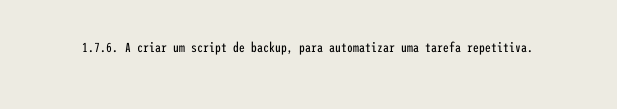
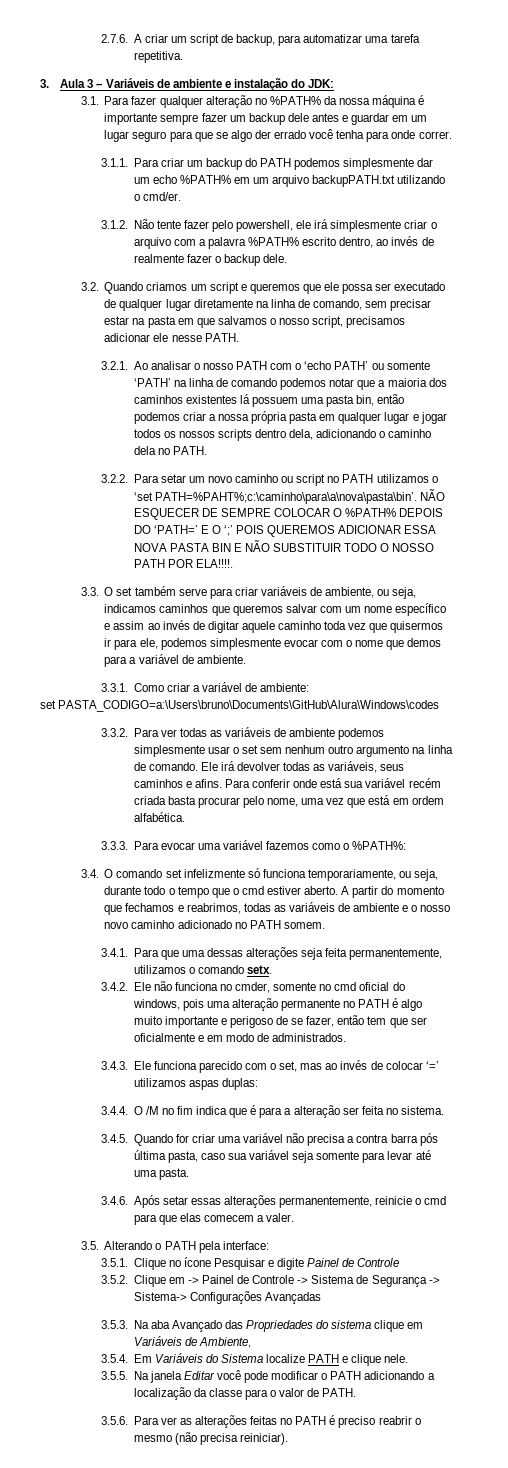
- 1.7.6. A criar um script de backup, para automatizar uma tarefa repetitiva.
+ 2.7.6. A criar um script de backup, para automatizar uma tarefa repetitiva.
+ 3. Aula 3 – Variáveis de ambiente e instalação do JDK:
+ 3.1. Para fazer qualquer alteração no %PATH% da nossa máquina é importante sempre fazer um backup dele antes e guardar em um lugar seguro para que se algo der errado você tenha para onde correr.
+ 3.1.1. Para criar um backup do PATH podemos simplesmente dar um echo %PATH% em um arquivo backupPATH.txt utilizando o cmd/er.
+ 3.1.2. Não tente fazer pelo powershell, ele irá simplesmente criar o arquivo com a palavra %PATH% escrito dentro, ao invés de realmente fazer o backup dele.
+ 3.2. Quando criamos um script e queremos que ele possa ser executado de qualquer lugar diretamente na linha de comando, sem precisar estar na pasta em que salvamos o nosso script, precisamos adicionar ele nesse PATH.
+ 3.2.1. Ao analisar o nosso PATH com o ‘echo PATH’ ou somente ‘PATH’ na linha de comando podemos notar que a maioria dos caminhos existentes lá possuem uma pasta bin, então podemos criar a nossa própria pasta em qualquer lugar e jogar todos os nossos scripts dentro dela, adicionando o caminho dela no PATH.
+ 3.2.2. Para setar um novo caminho ou script no PATH utilizamos o ‘set PATH=%PAHT%;c:\caminho\para\a\nova\pasta\bin’. NÃO ESQUECER DE SEMPRE COLOCAR O %PATH% DEPOIS DO ‘PATH=’ E O ‘;’ POIS QUEREMOS ADICIONAR ESSA NOVA PASTA BIN E NÃO SUBSTITUIR TODO O NOSSO PATH POR ELA!!!!.
+ 3.3. O set também serve para criar variáveis de ambiente, ou seja, indicamos caminhos que queremos salvar com um nome específico e assim ao invés de digitar aquele caminho toda vez que quisermos ir para ele, podemos simplesmente evocar com o nome que demos para a variável de ambiente.
+ 3.3.1. Como criar a variável de ambiente:
+ set PASTA_CODIGO=a:\Users\bruno\Documents\GitHub\Alura\Windows\codes
+ 3.3.2. Para ver todas as variáveis de ambiente podemos simplesmente usar o set sem nenhum outro argumento na linha de comando. Ele irá devolver todas as variáveis, seus caminhos e afins. Para conferir onde está sua variável recém criada basta procurar pelo nome, uma vez que está em ordem alfabética.
+ 3.3.3. Para evocar uma variável fazemos como o %PATH%:
+ 3.4. O comando set infelizmente só funciona temporariamente, ou seja, durante todo o tempo que o cmd estiver aberto. A partir do momento que fechamos e reabrimos, todas as variáveis de ambiente e o nosso novo caminho adicionado no PATH somem.
+ 3.4.1. Para que uma dessas alterações seja feita permanentemente, utilizamos o comando setx.
+ 3.4.2. Ele não funciona no cmder, somente no cmd oficial do windows, pois uma alteração permanente no PATH é algo muito importante e perigoso de se fazer, então tem que ser oficialmente e em modo de administrados.
+ 3.4.3. Ele funciona parecido com o set, mas ao invés de colocar ‘=’ utilizamos aspas duplas:
+ 3.4.4. O /M no fim indica que é para a alteração ser feita no sistema.
+ 3.4.5. Quando for criar uma variável não precisa a contra barra pós última pasta, caso sua variável seja somente para levar até uma pasta.
+ 3.4.6. Após setar essas alterações permanentemente, reinicie o cmd para que elas comecem a valer.
+ 3.5. Alterando o PATH pela interface:
+ 3.5.1. Clique no ícone Pesquisar e digite Painel de Controle
+ 3.5.2. Clique em -> Painel de Controle -> Sistema de Segurança -> Sistema-> Configurações Avançadas
+ 3.5.3. Na aba Avançado das Propriedades do sistema clique em Variáveis de Ambiente,
+ 3.5.4. Em Variáveis do Sistema localize PATH e clique nele.
+ 3.5.5. Na janela Editar você pode modificar o PATH adicionando a localização da classe para o valor de PATH.
+ 3.5.6. Para ver as alterações feitas no PATH é preciso reabrir o mesmo (não precisa reiniciar).

